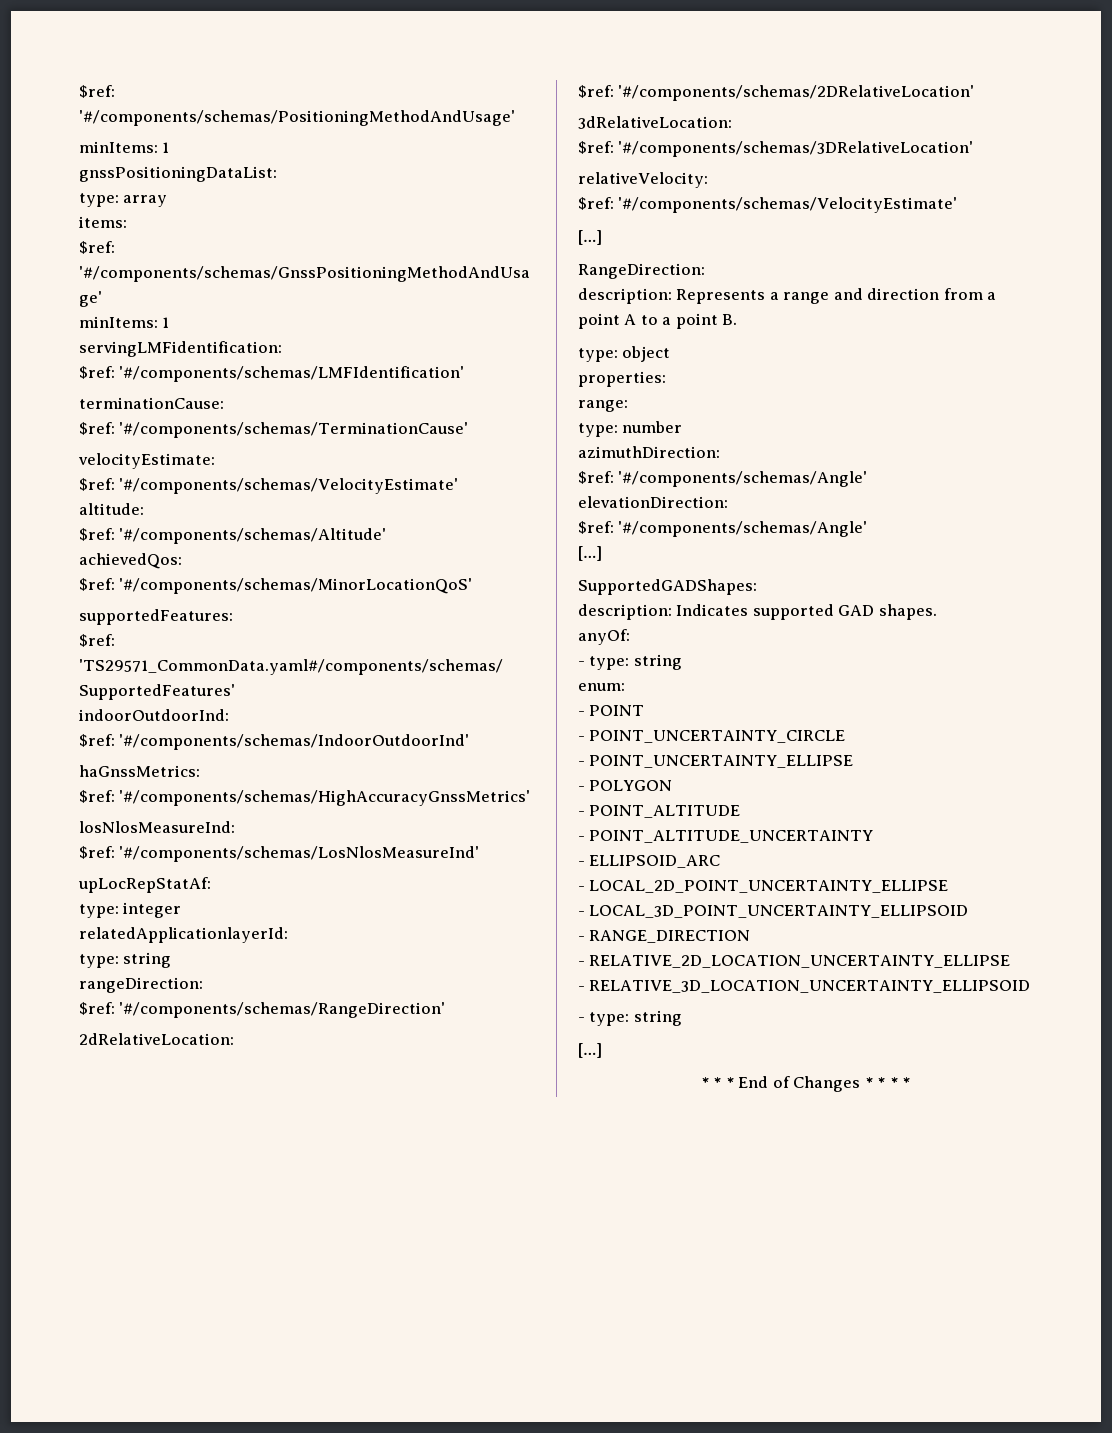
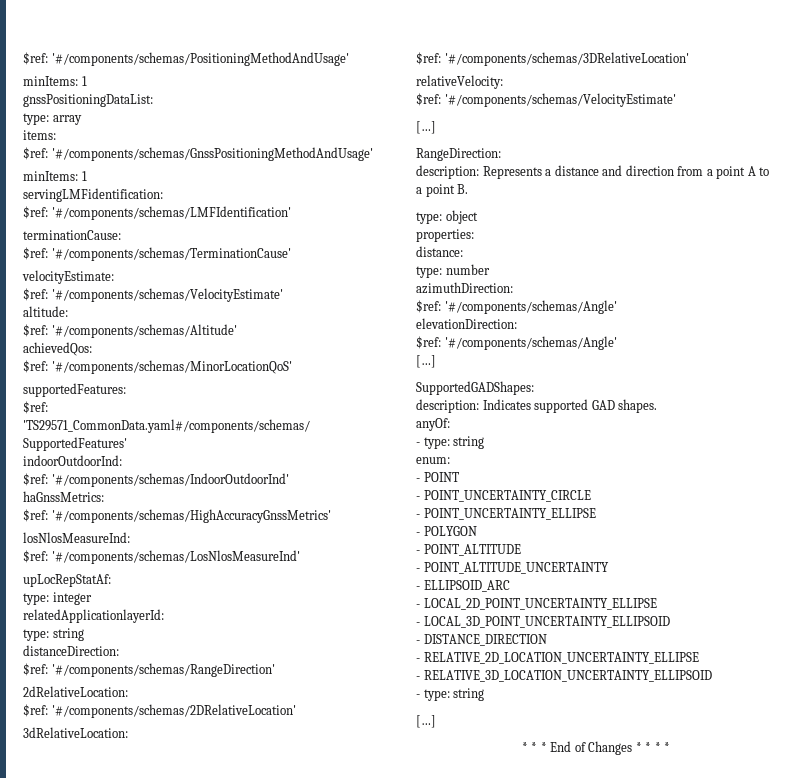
- rangeDirection:
+ distanceDirection:
- description: Represents a range and direction from a point A to a point B.
+ description: Represents a distance and direction from a point A to a point B.
- range:
+ distance:
- - RANGE_DIRECTION
+ - DISTANCE_DIRECTION

